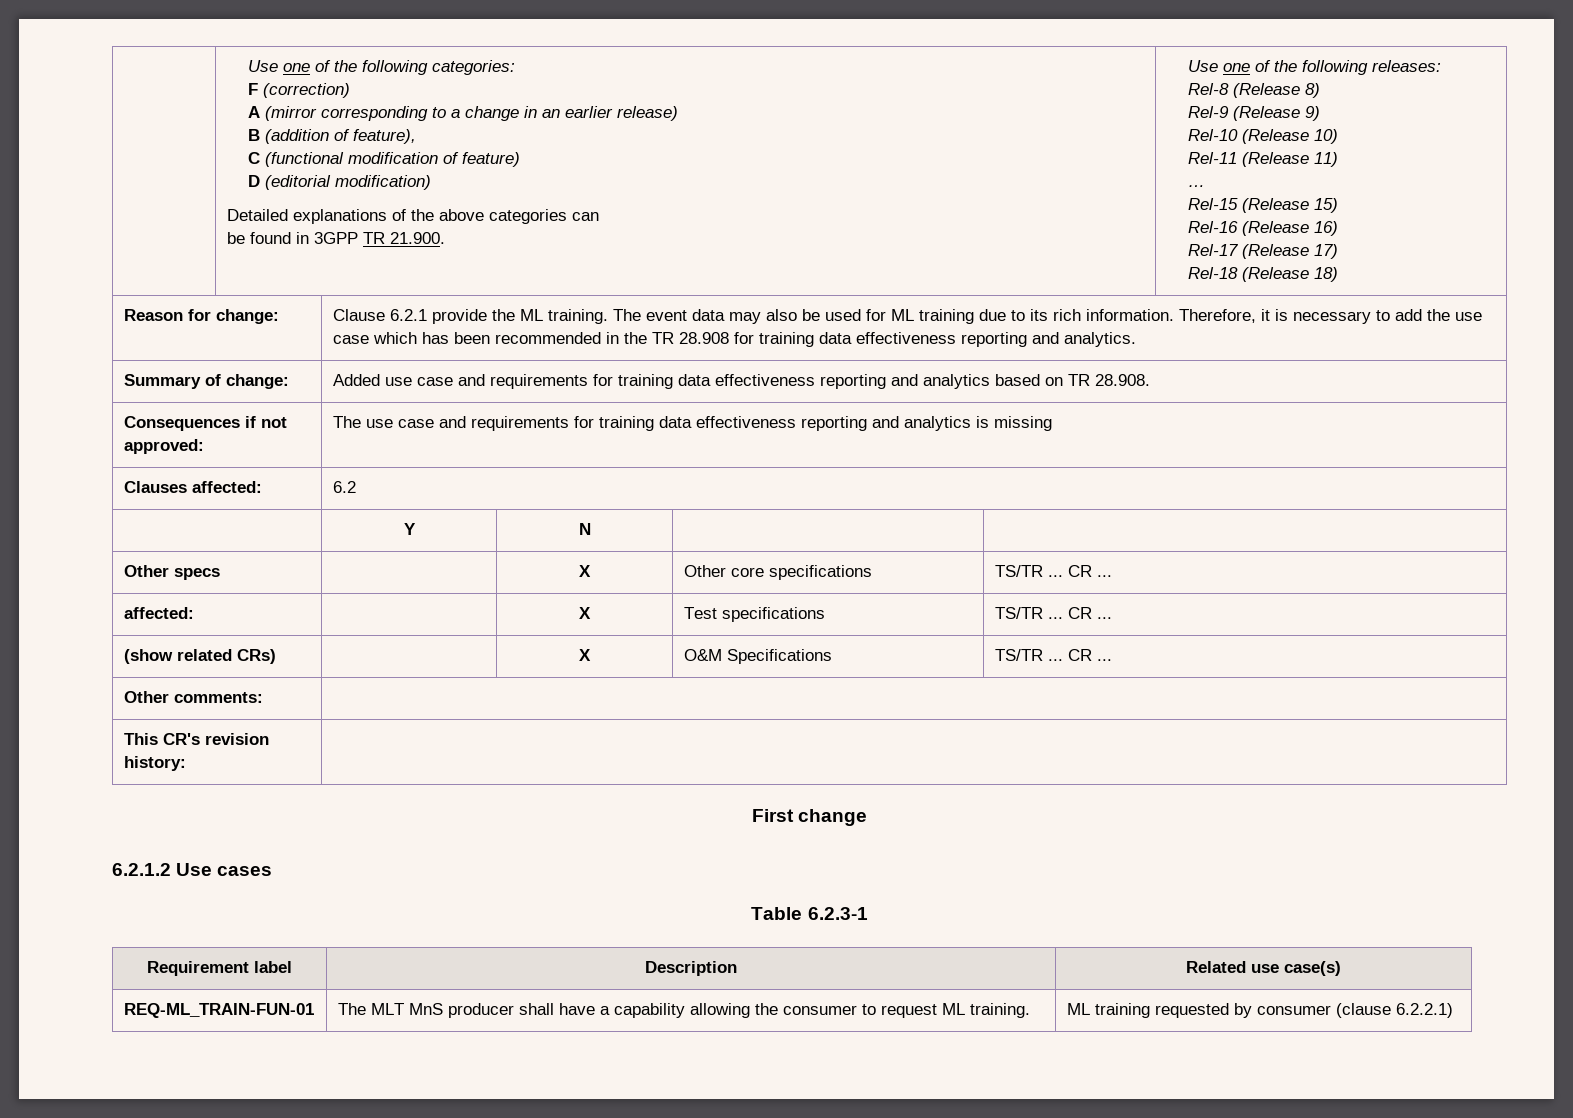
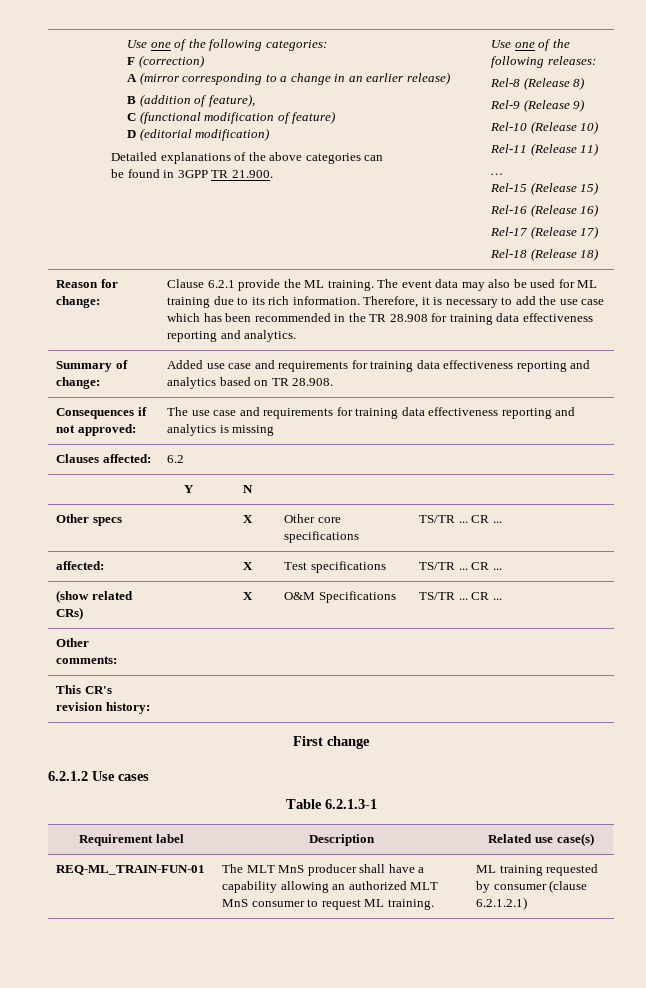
- Table 6.2.3-1
+ Table 6.2.1.3-1
- REQ-ML_TRAIN-FUN-01 | The MLT MnS producer shall have a capability allowing the consumer to request ML training. | ML training requested by consumer (clause 6.2.2.1)
+ REQ-ML_TRAIN-FUN-01 | The MLT MnS producer shall have a capability allowing an authorized MLT MnS consumer to request ML training. | ML training requested by consumer (clause 6.2.1.2.1)

